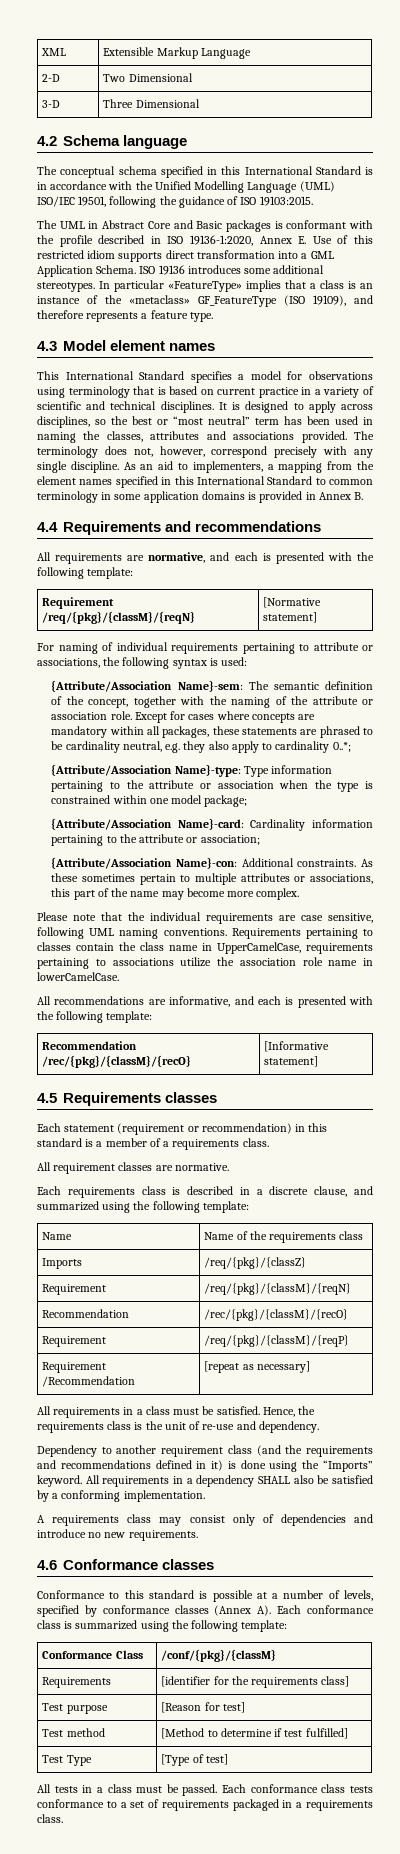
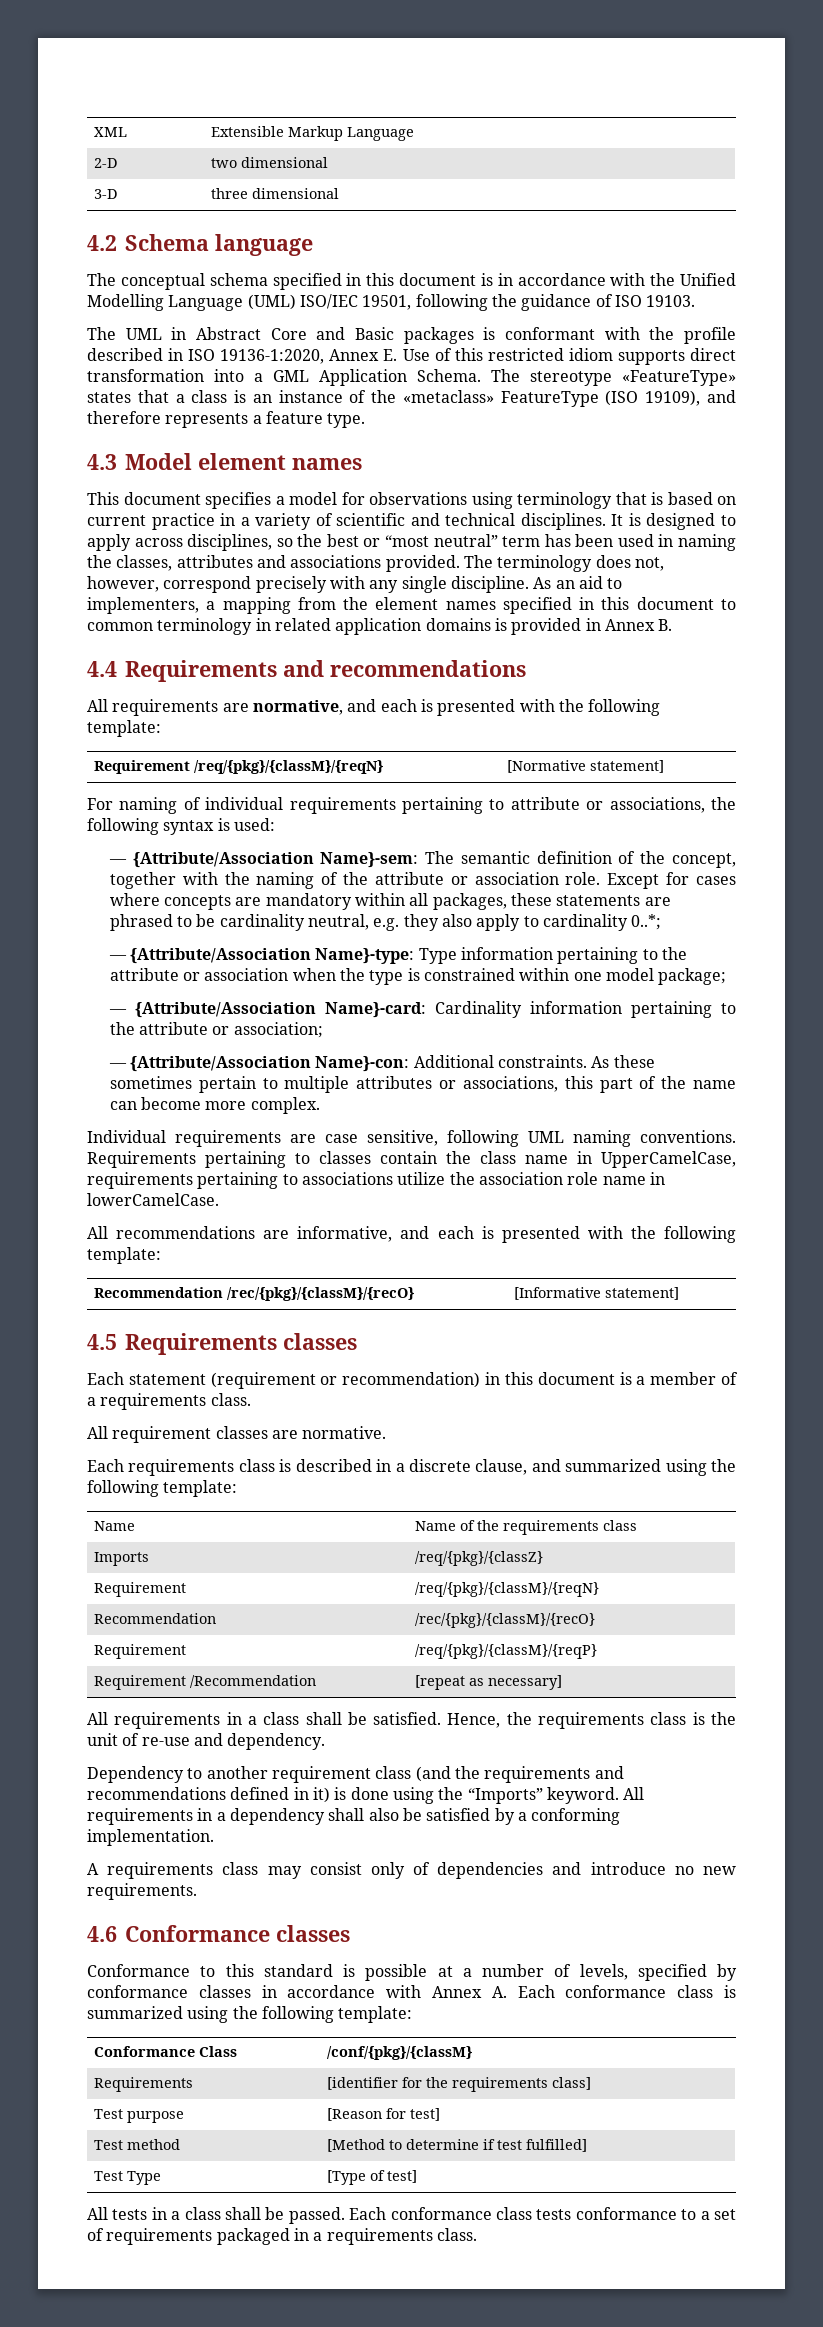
- 2-D | Two Dimensional
+ 2-D | two dimensional
- 3-D | Three Dimensional
+ 3-D | three dimensional
- The conceptual schema specified in this International Standard is in accordance with the Unified Modelling Language (UML) ISO/IEC 19501, following the guidance of ISO 19103:2015.
+ The conceptual schema specified in this document is in accordance with the Unified Modelling Language (UML) ISO/IEC 19501, following the guidance of ISO 19103.
- ISO 19136 introduces some additional stereotypes. In particular «FeatureType» implies that a class is an instance of the «metaclass» GF_FeatureType (ISO 19109), and therefore represents a feature type.
+ The stereotype «FeatureType» states that a class is an instance of the «metaclass» FeatureType (ISO 19109), and therefore represents a feature type.
- This International Standard specifies a model for observations using terminology that is based on current practice in a variety of scientific and technical disciplines.
+ This document specifies a model for observations using terminology that is based on current practice in a variety of scientific and technical disciplines.
- As an aid to implementers, a mapping from the element names specified in this International Standard to common terminology in some application domains is provided in Annex B.
+ As an aid to implementers, a mapping from the element names specified in this document to common terminology in related application domains is provided in Annex B.
- {Attribute/Association Name}-sem: The semantic definition of the concept, together with the naming of the attribute or association role.
+ — {Attribute/Association Name}-sem: The semantic definition of the concept, together with the naming of the attribute or association role.
- {Attribute/Association Name}-type: Type information pertaining to the attribute or association when the type is constrained within one model package;
+ — {Attribute/Association Name}-type: Type information pertaining to the attribute or association when the type is constrained within one model package;
- {Attribute/Association Name}-card: Cardinality information pertaining to the attribute or association;
+ — {Attribute/Association Name}-card: Cardinality information pertaining to the attribute or association;
- {Attribute/Association Name}-con: Additional constraints.
+ — {Attribute/Association Name}-con: Additional constraints.
- As these sometimes pertain to multiple attributes or associations, this part of the name may become more complex.
+ As these sometimes pertain to multiple attributes or associations, this part of the name can become more complex.
- Please note that the individual requirements are case sensitive, following UML naming conventions.
+ Individual requirements are case sensitive, following UML naming conventions.
- Each statement (requirement or recommendation) in this standard is a member of a requirements class.
+ Each statement (requirement or recommendation) in this document is a member of a requirements class.
- All requirements in a class must be satisfied.
+ All requirements in a class shall be satisfied.
- All requirements in a dependency SHALL also be satisfied by a conforming implementation.
+ All requirements in a dependency shall also be satisfied by a conforming implementation.
- Conformance to this standard is possible at a number of levels, specified by conformance classes (Annex A). Each conformance class is summarized using the following template:
+ Conformance to this standard is possible at a number of levels, specified by conformance classes in accordance with Annex A. Each conformance class is summarized using the following template:
- All tests in a class must be passed.
+ All tests in a class shall be passed.

